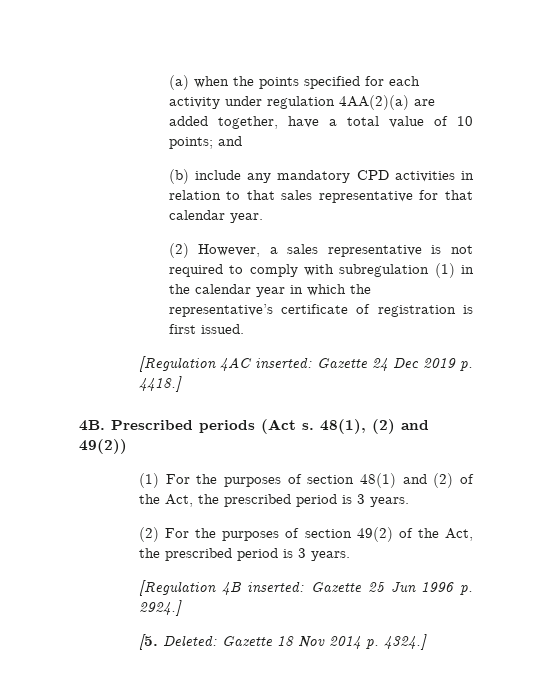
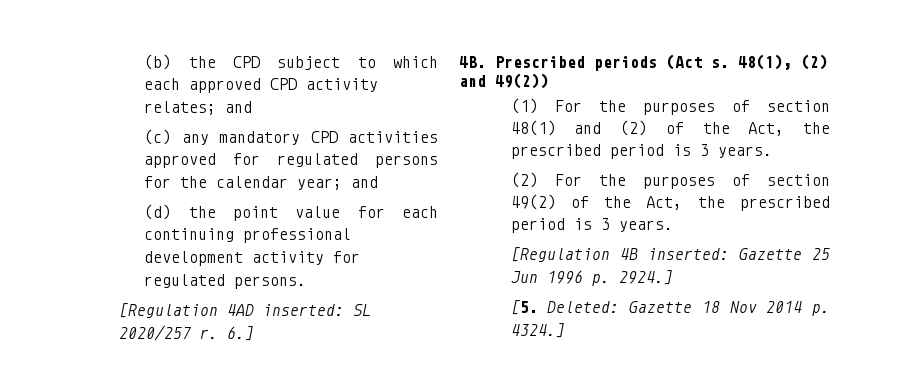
- (a) when the points specified for each activity under regulation 4AA(2)(a) are added together, have a total value of 10 points; and
- (b) include any mandatory CPD activities in relation to that sales representative for that calendar year.
- (2) However, a sales representative is not required to comply with subregulation (1) in the calendar year in which the representative’s certificate of registration is first issued.
- [Regulation 4AC inserted: Gazette 24 Dec 2019 p. 4418.]
+ (b) the CPD subject to which each approved CPD activity relates; and
+ (c) any mandatory CPD activities approved for regulated persons for the calendar year; and
+ (d) the point value for each continuing professional development activity for regulated persons.
+ [Regulation 4AD inserted: SL 2020/257 r. 6.]

